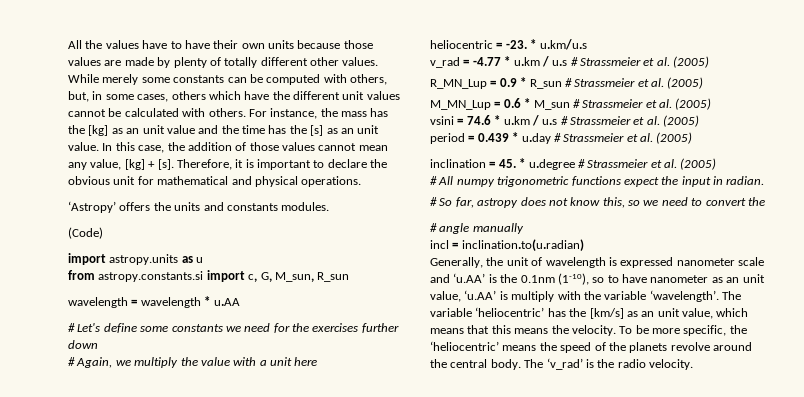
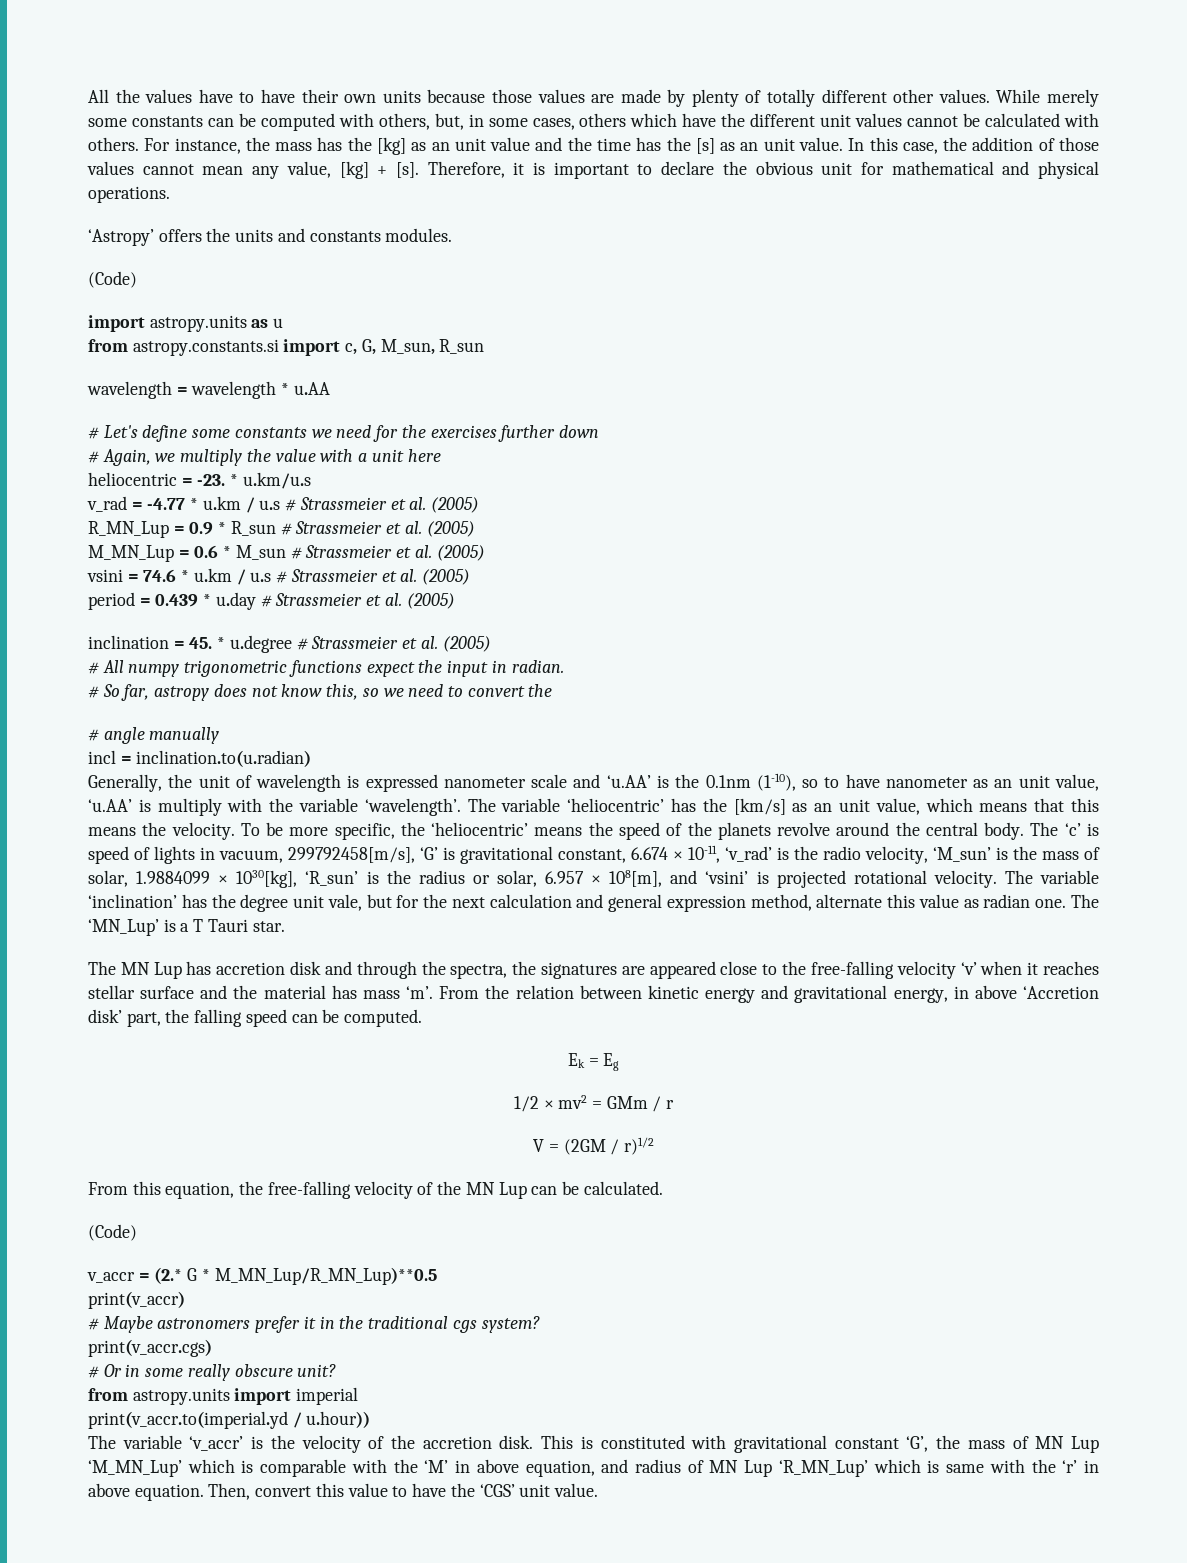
- The ‘v_rad’ is the radio velocity.
+ The ‘c’ is speed of lights in vacuum, 299792458[m/s], ‘G’ is gravitational constant, 6.674 × 10-11, ‘v_rad’ is the radio velocity, ‘M_sun’ is the mass of solar, 1.9884099 × 1030[kg], ‘R_sun’ is the radius or solar, 6.957 × 108[m], and ‘vsini’ is projected rotational velocity. The variable ‘inclination’ has the degree unit vale, but for the next calculation and general expression method, alternate this value as radian one. The ‘MN_Lup’ is a T Tauri star.
+ The MN Lup has accretion disk and through the spectra, the signatures are appeared close to the free-falling velocity ‘v’ when it reaches stellar surface and the material has mass ‘m’. From the relation between kinetic energy and gravitational energy, in above ‘Accretion disk’ part, the falling speed can be computed.
+ Ek = Eg
+ 1/2 × mv2 = GMm / r
+ V = (2GM / r)1/2
+ From this equation, the free-falling velocity of the MN Lup can be calculated.
+ (Code)
+ v_accr = (2.* G * M_MN_Lup/R_MN_Lup)**0.5
+ print(v_accr)
+ # Maybe astronomers prefer it in the traditional cgs system?
+ print(v_accr.cgs)
+ # Or in some really obscure unit?
+ from astropy.units import imperial
+ print(v_accr.to(imperial.yd / u.hour))
+ The variable ‘v_accr’ is the velocity of the accretion disk. This is constituted with gravitational constant ‘G’, the mass of MN Lup ‘M_MN_Lup’ which is comparable with the ‘M’ in above equation, and radius of MN Lup ‘R_MN_Lup’ which is same with the ‘r’ in above equation. Then, convert this value to have the ‘CGS’ unit value.

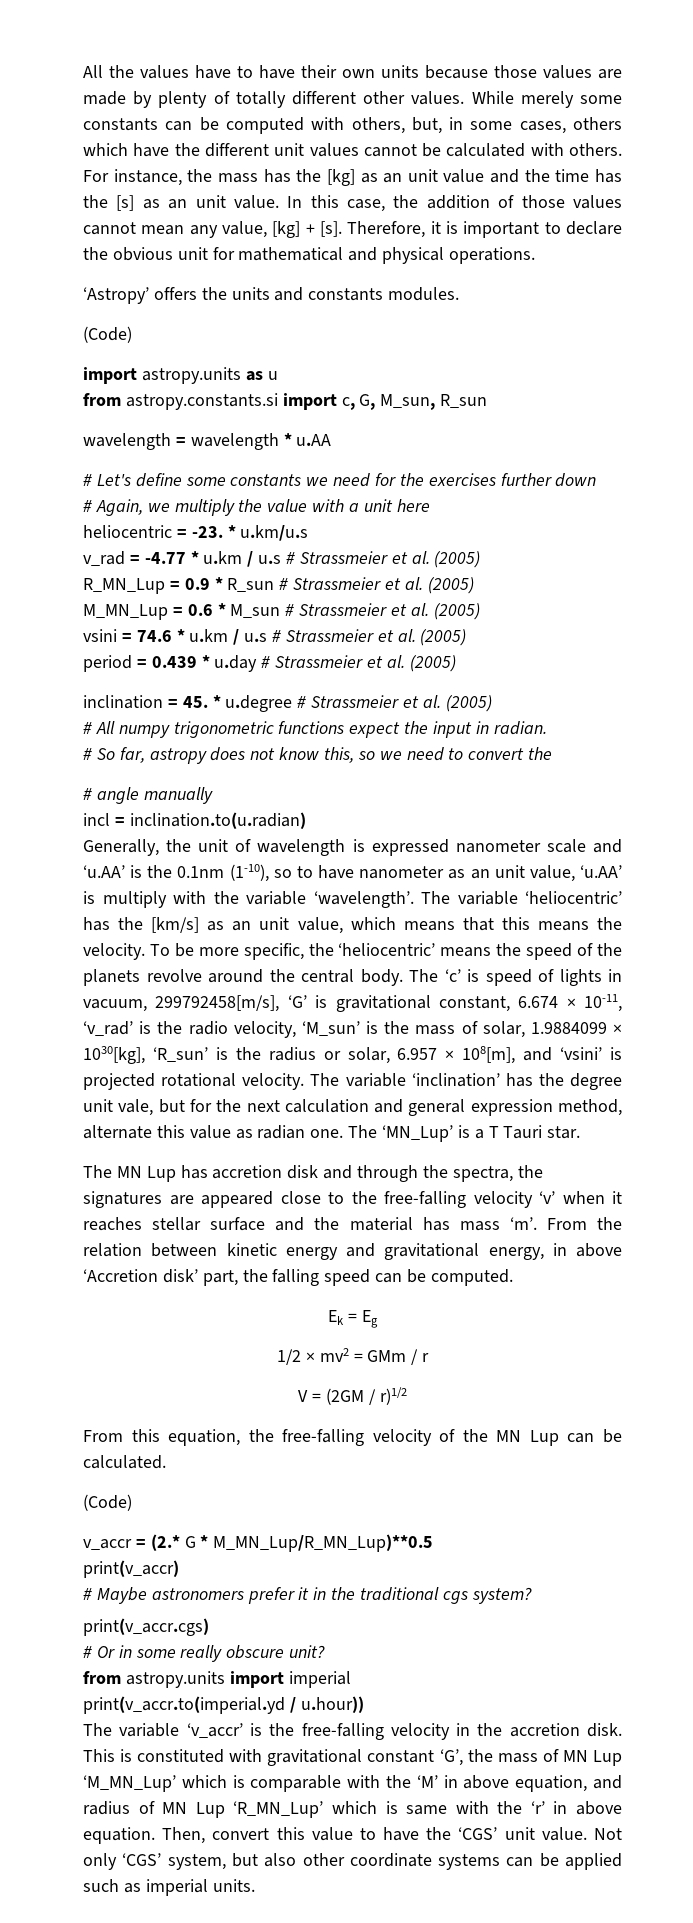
- The variable ‘v_accr’ is the velocity of the accretion disk.
+ The variable ‘v_accr’ is the free-falling velocity in the accretion disk.
+ Not only ‘CGS’ system, but also other coordinate systems can be applied such as imperial units.

